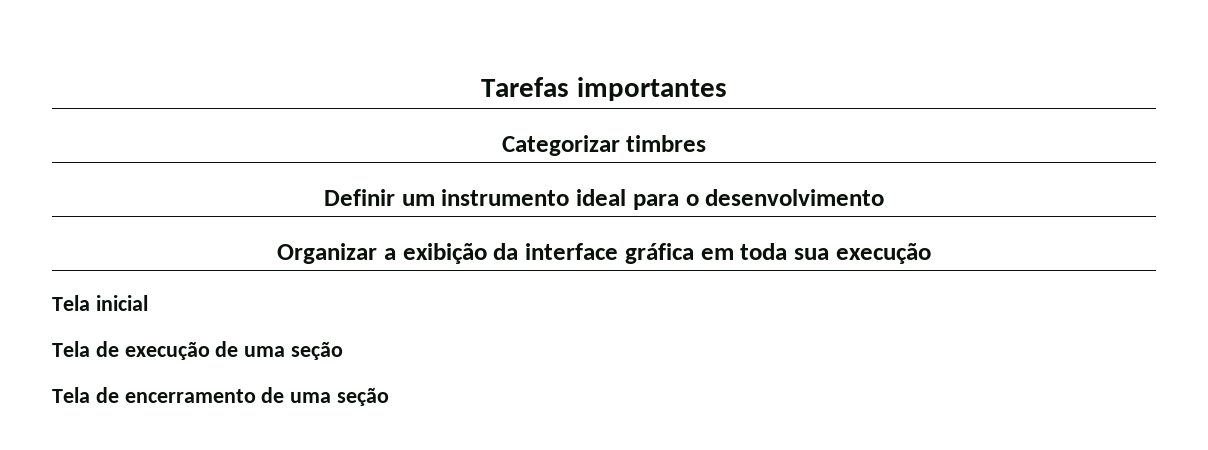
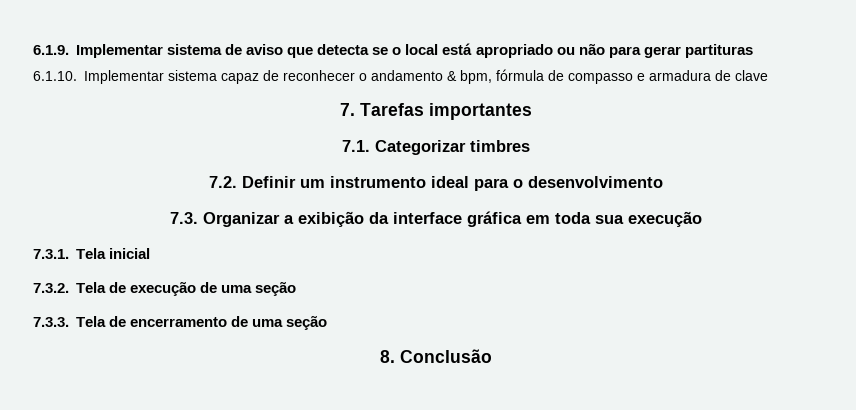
- Tarefas importantes
+ 6.1.9. Implementar sistema de aviso que detecta se o local está apropriado ou não para gerar partituras
+ 6.1.10. Implementar sistema capaz de reconhecer o andamento & bpm, fórmula de compasso e armadura de clave
+ 7. Tarefas importantes
- Categorizar timbres
+ 7.1. Categorizar timbres
- Definir um instrumento ideal para o desenvolvimento
+ 7.2. Definir um instrumento ideal para o desenvolvimento
- Organizar a exibição da interface gráfica em toda sua execução
+ 7.3. Organizar a exibição da interface gráfica em toda sua execução
- Tela inicial
+ 7.3.1. Tela inicial
- Tela de execução de uma seção
+ 7.3.2. Tela de execução de uma seção
- Tela de encerramento de uma seção
+ 7.3.3. Tela de encerramento de uma seção
+ 8. Conclusão

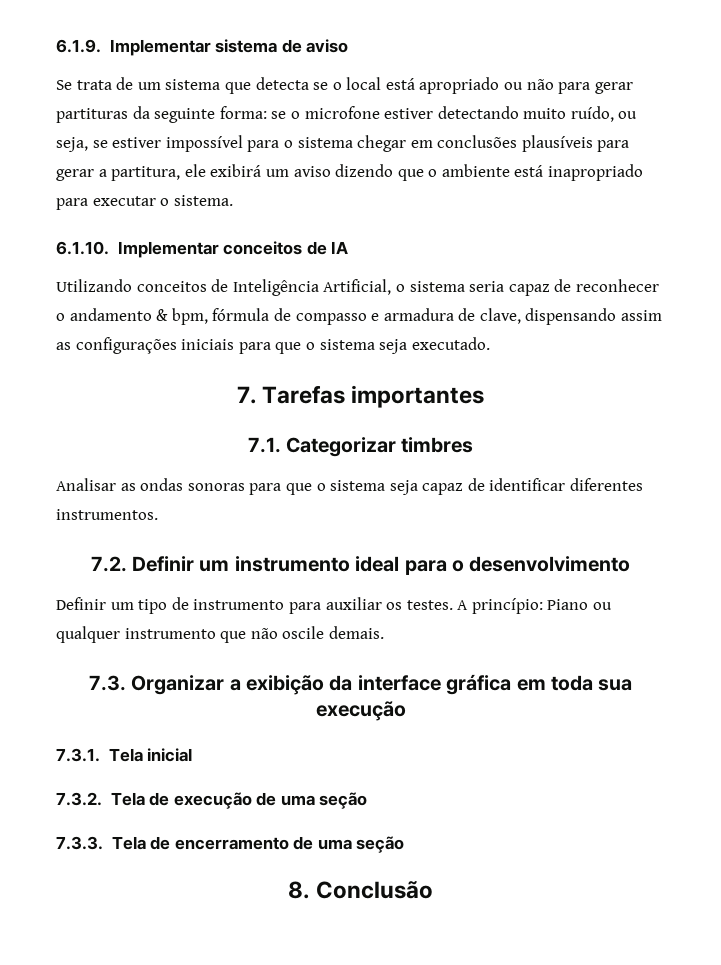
- 6.1.9. Implementar sistema de aviso que detecta se o local está apropriado ou não para gerar partituras
- 6.1.10. Implementar sistema capaz de reconhecer o andamento & bpm, fórmula de compasso e armadura de clave
+ 6.1.9. Implementar sistema de aviso
+ Se trata de um sistema que detecta se o local está apropriado ou não para gerar partituras da seguinte forma: se o microfone estiver detectando muito ruído, ou seja, se estiver impossível para o sistema chegar em conclusões plausíveis para gerar a partitura, ele exibirá um aviso dizendo que o ambiente está inapropriado para executar o sistema.
+ 6.1.10. Implementar conceitos de IA
+ Utilizando conceitos de Inteligência Artificial, o sistema seria capaz de reconhecer o andamento & bpm, fórmula de compasso e armadura de clave, dispensando assim as configurações iniciais para que o sistema seja executado.
+ Analisar as ondas sonoras para que o sistema seja capaz de identificar diferentes instrumentos.
+ Definir um tipo de instrumento para auxiliar os testes. A princípio: Piano ou qualquer instrumento que não oscile demais.

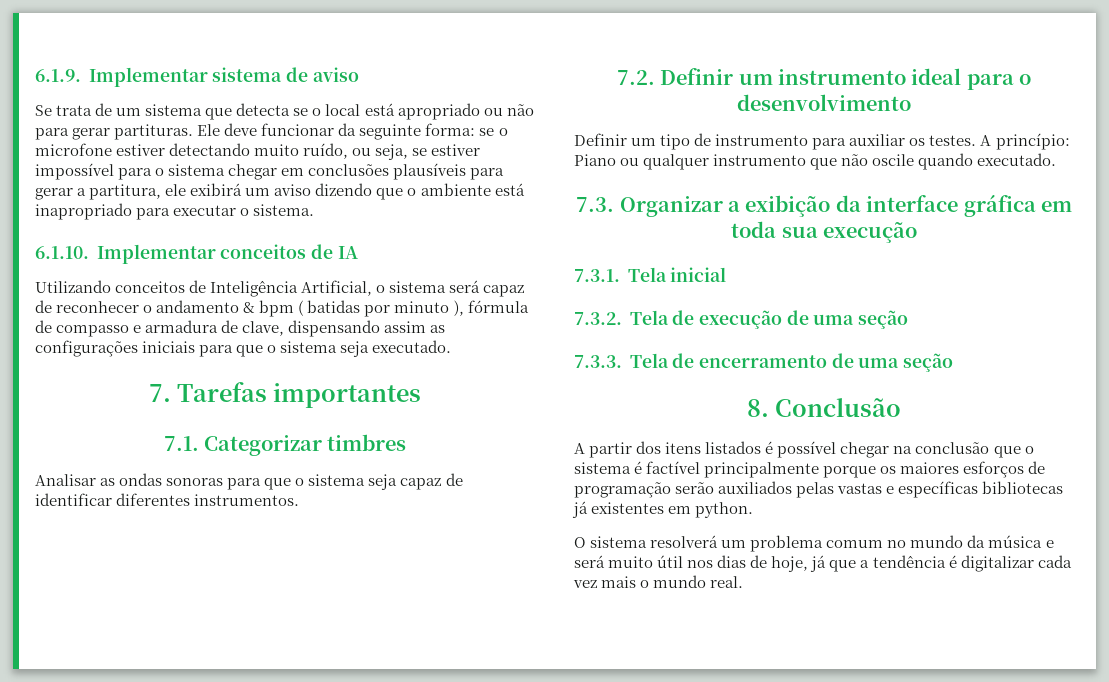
- Se trata de um sistema que detecta se o local está apropriado ou não para gerar partituras da seguinte forma: se o microfone estiver detectando muito ruído, ou seja, se estiver impossível para o sistema chegar em conclusões plausíveis para gerar a partitura, ele exibirá um aviso dizendo que o ambiente está inapropriado para executar o sistema.
+ Se trata de um sistema que detecta se o local está apropriado ou não para gerar partituras. Ele deve funcionar da seguinte forma: se o microfone estiver detectando muito ruído, ou seja, se estiver impossível para o sistema chegar em conclusões plausíveis para gerar a partitura, ele exibirá um aviso dizendo que o ambiente está inapropriado para executar o sistema.
- Utilizando conceitos de Inteligência Artificial, o sistema seria capaz de reconhecer o andamento & bpm, fórmula de compasso e armadura de clave, dispensando assim as configurações iniciais para que o sistema seja executado.
+ Utilizando conceitos de Inteligência Artificial, o sistema será capaz de reconhecer o andamento & bpm ( batidas por minuto ), fórmula de compasso e armadura de clave, dispensando assim as configurações iniciais para que o sistema seja executado.
- A princípio: Piano ou qualquer instrumento que não oscile demais.
+ A princípio: Piano ou qualquer instrumento que não oscile quando executado.
+ A partir dos itens listados é possível chegar na conclusão que o sistema é factível principalmente porque os maiores esforços de programação serão auxiliados pelas vastas e específicas bibliotecas já existentes em python.
+ O sistema resolverá um problema comum no mundo da música e será muito útil nos dias de hoje, já que a tendência é digitalizar cada vez mais o mundo real.

